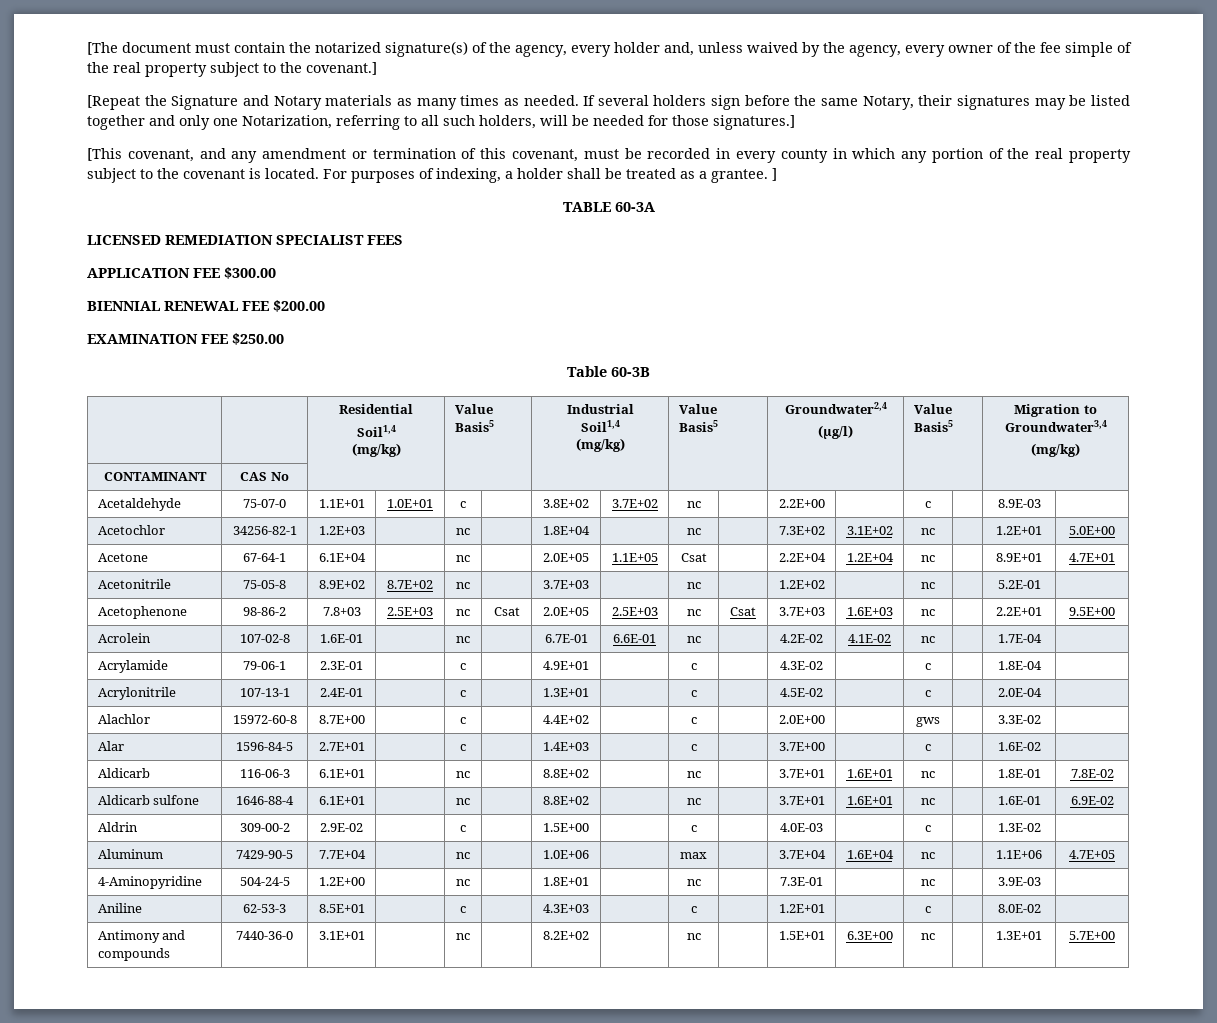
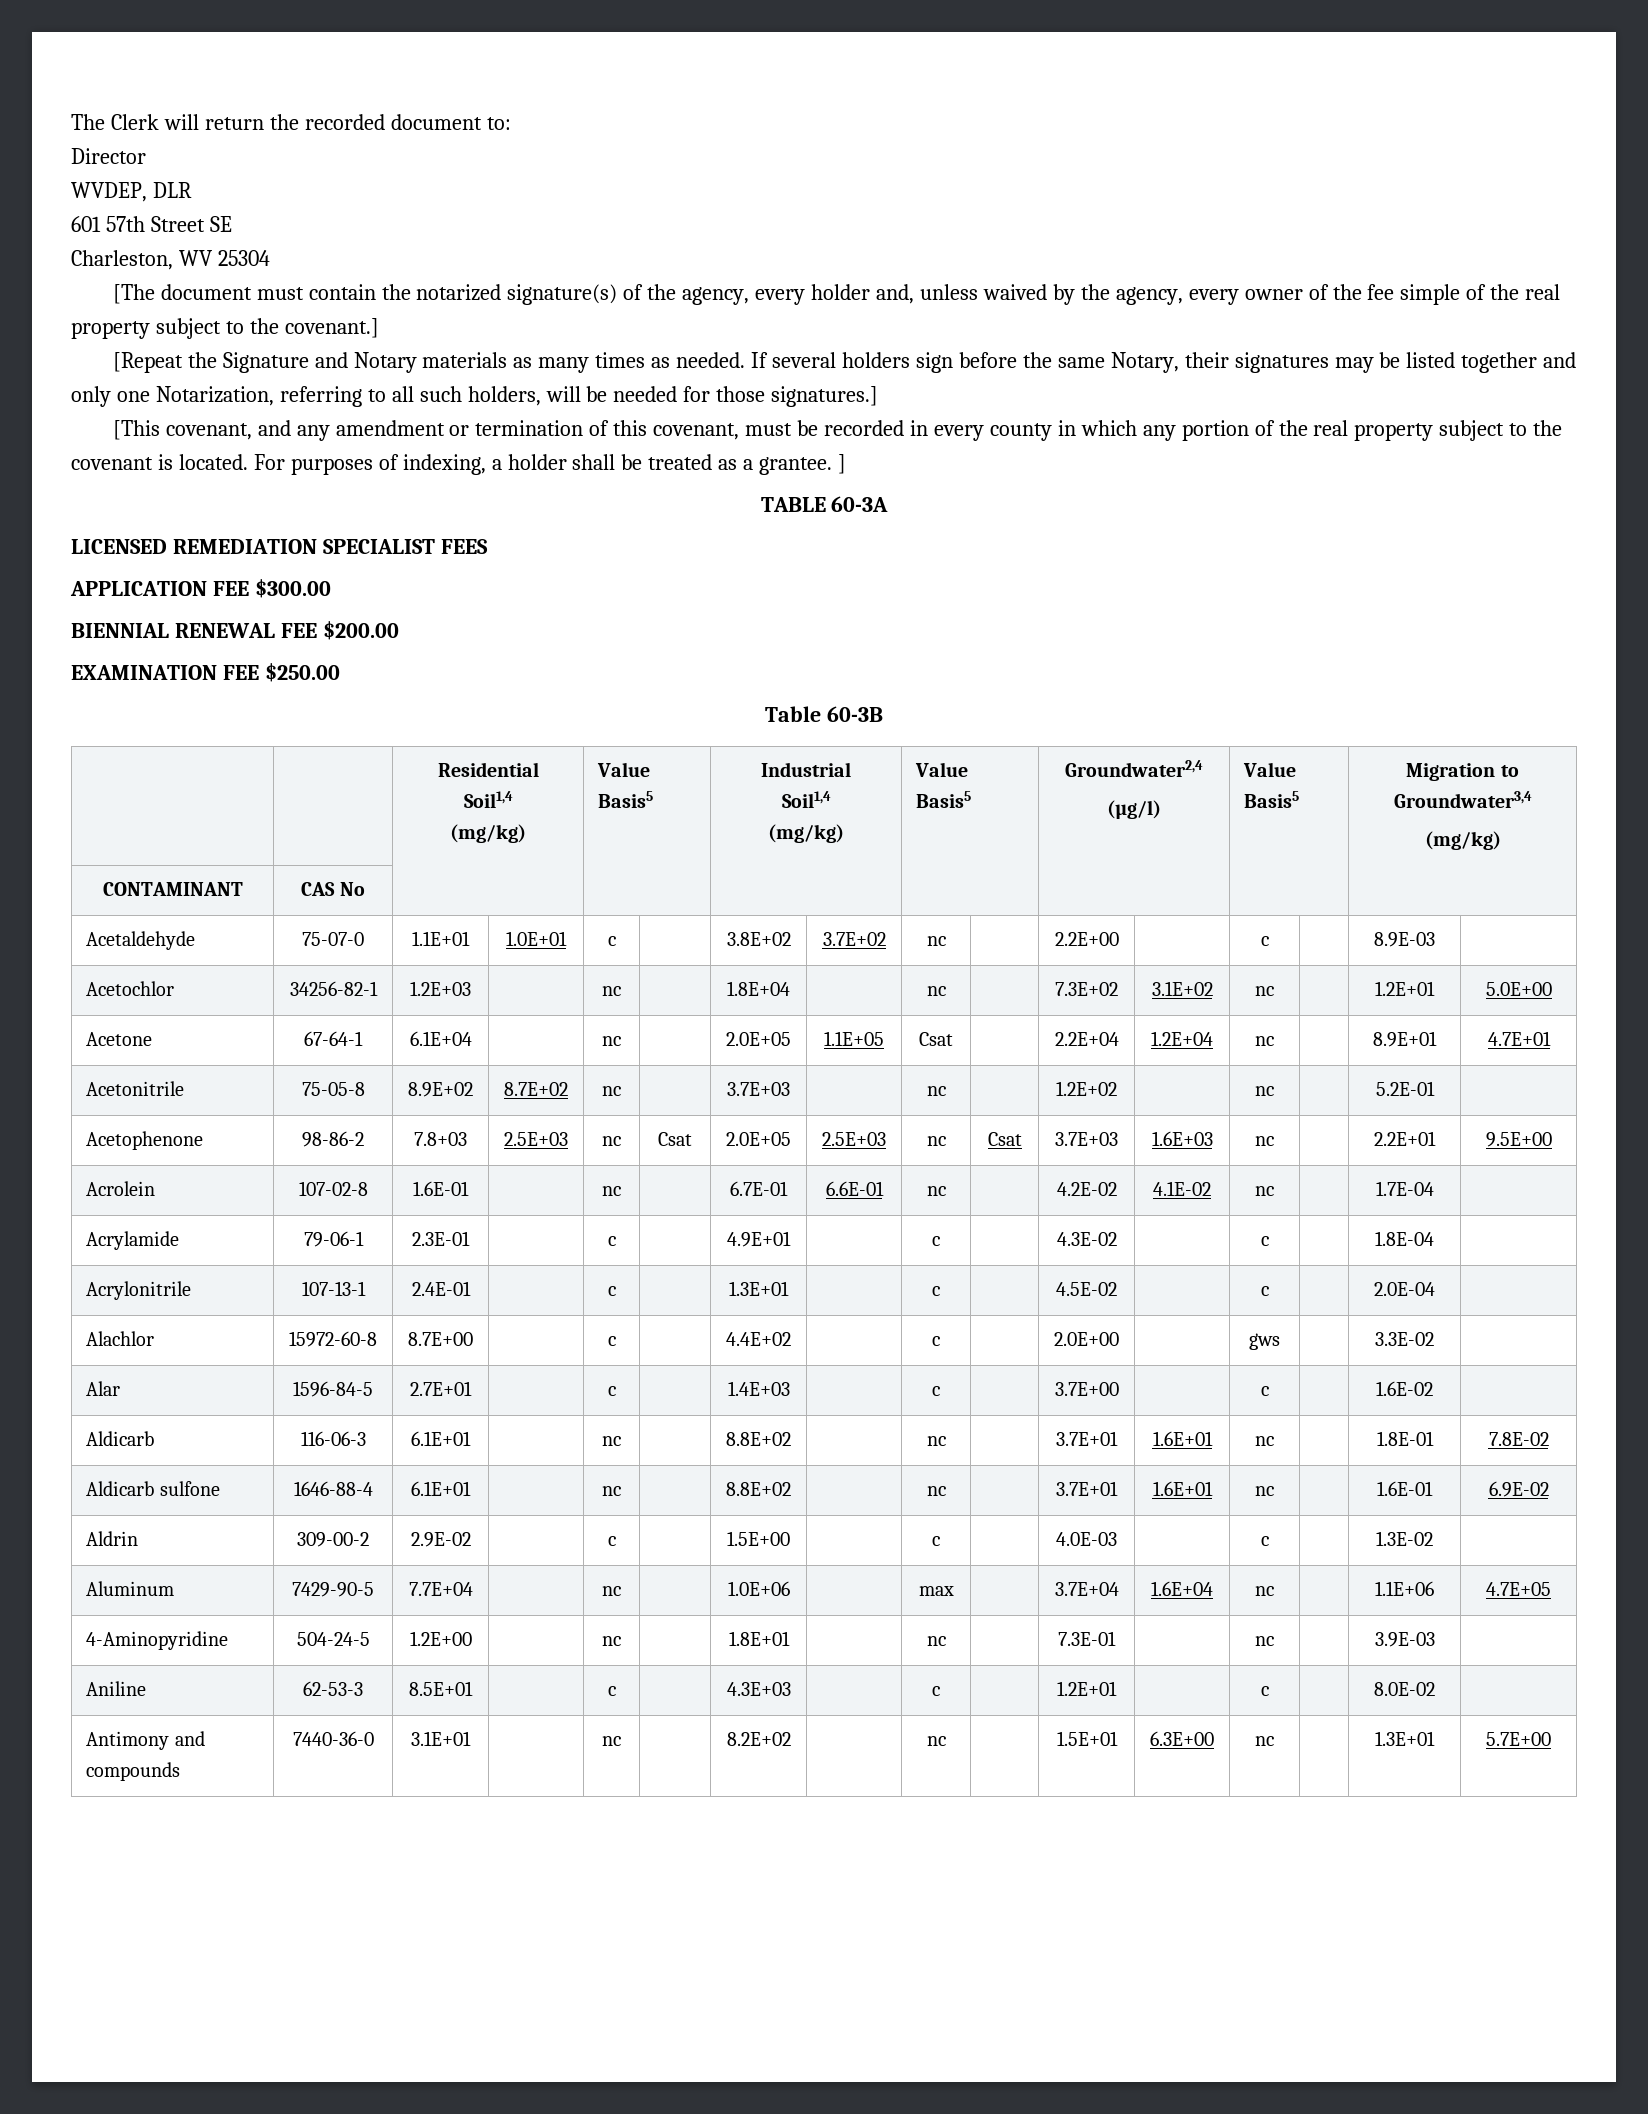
+ The Clerk will return the recorded document to:
+ Director
+ WVDEP, DLR
+ 601 57th Street SE
+ Charleston, WV 25304

